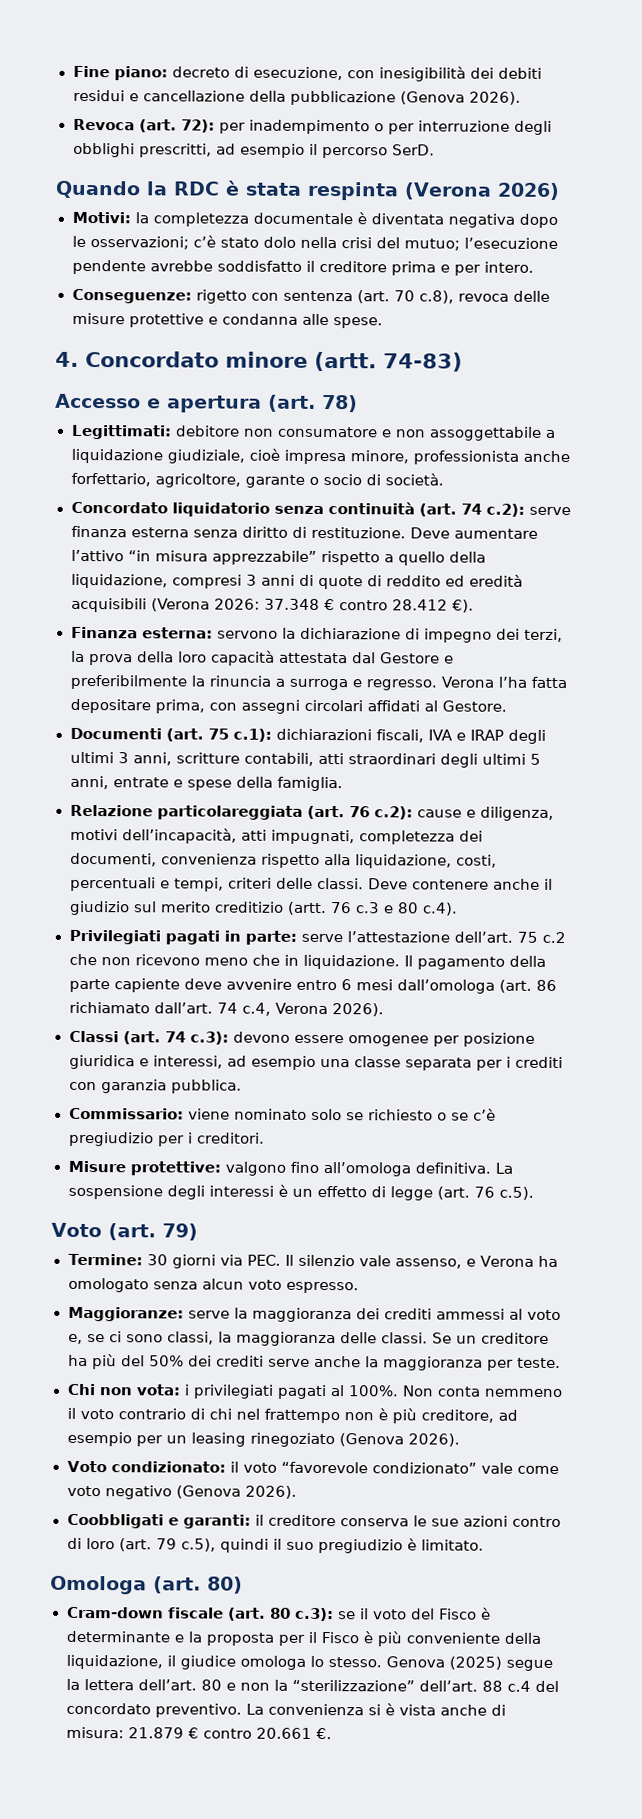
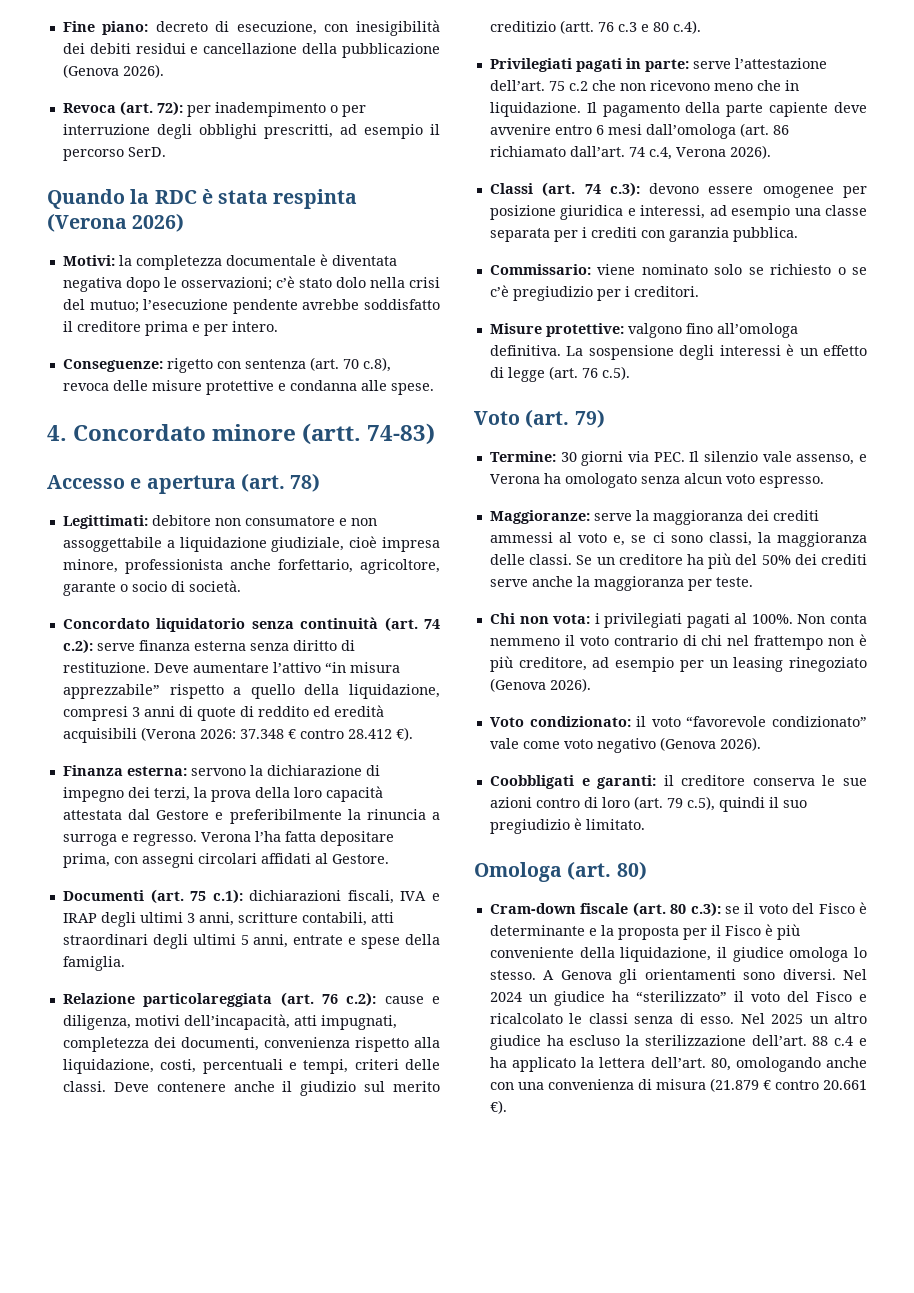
- Genova (2025) segue la lettera dell’art. 80 e non la “sterilizzazione” dell’art. 88 c.4 del concordato preventivo. La convenienza si è vista anche di misura: 21.879 € contro 20.661 €.
+ A Genova gli orientamenti sono diversi. Nel 2024 un giudice ha “sterilizzato” il voto del Fisco e ricalcolato le classi senza di esso. Nel 2025 un altro giudice ha escluso la sterilizzazione dell’art. 88 c.4 e ha applicato la lettera dell’art. 80, omologando anche con una convenienza di misura (21.879 € contro 20.661 €).

